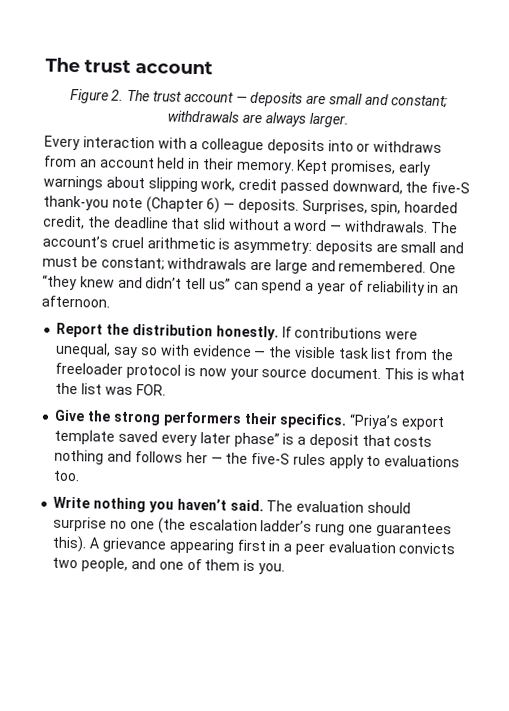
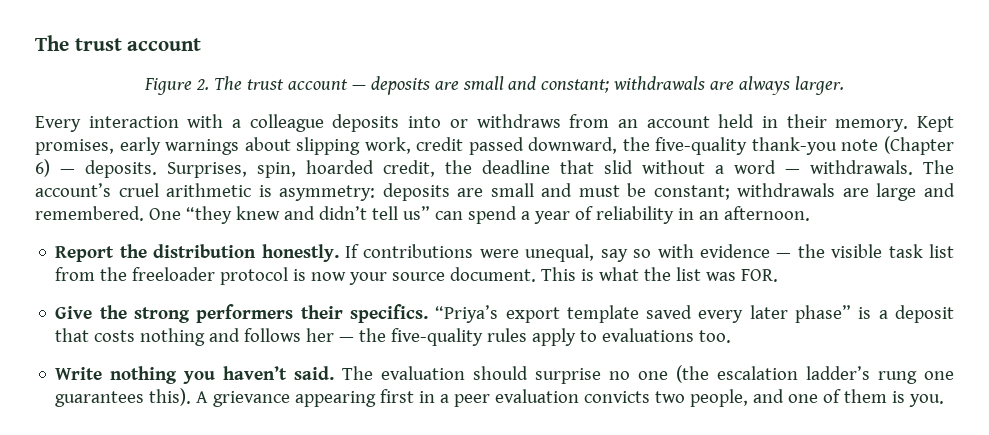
- Kept promises, early warnings about slipping work, credit passed downward, the five-S thank-you note (Chapter 6) — deposits.
+ Kept promises, early warnings about slipping work, credit passed downward, the five-quality thank-you note (Chapter 6) — deposits.
- “Priya’s export template saved every later phase” is a deposit that costs nothing and follows her — the five-S rules apply to evaluations too.
+ “Priya’s export template saved every later phase” is a deposit that costs nothing and follows her — the five-quality rules apply to evaluations too.

